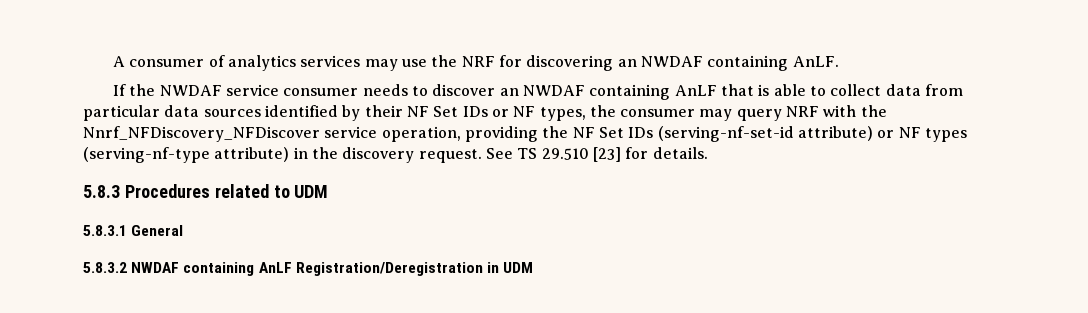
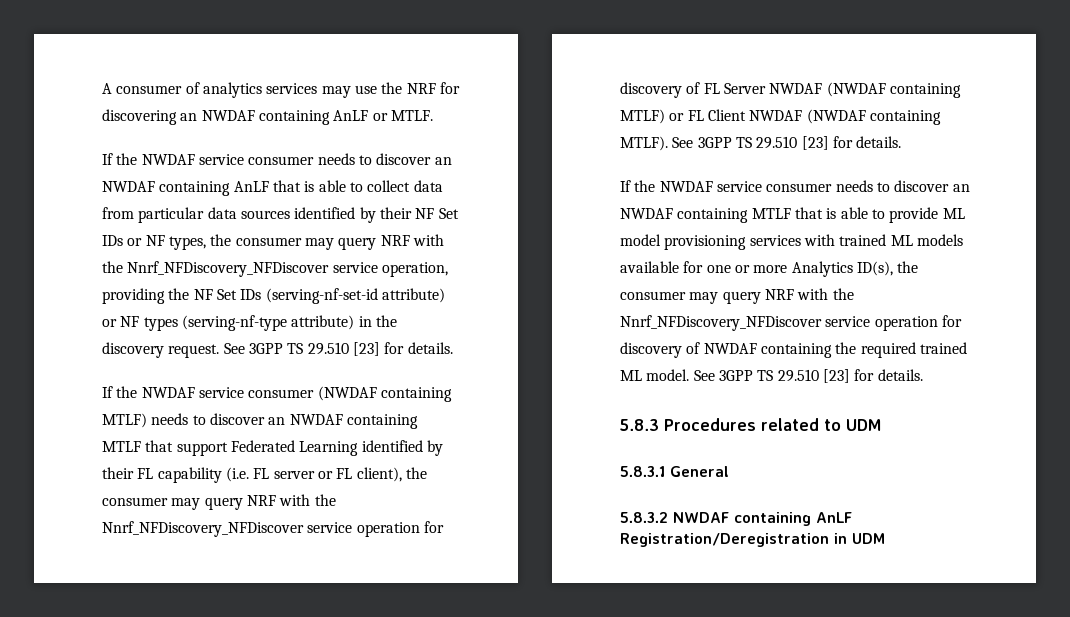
- A consumer of analytics services may use the NRF for discovering an NWDAF containing AnLF.
+ A consumer of analytics services may use the NRF for discovering an NWDAF containing AnLF or MTLF.
- If the NWDAF service consumer needs to discover an NWDAF containing AnLF that is able to collect data from particular data sources identified by their NF Set IDs or NF types, the consumer may query NRF with the Nnrf_NFDiscovery_NFDiscover service operation, providing the NF Set IDs (serving-nf-set-id attribute) or NF types (serving-nf-type attribute) in the discovery request. See TS 29.510 [23] for details.
+ If the NWDAF service consumer needs to discover an NWDAF containing AnLF that is able to collect data from particular data sources identified by their NF Set IDs or NF types, the consumer may query NRF with the Nnrf_NFDiscovery_NFDiscover service operation, providing the NF Set IDs (serving-nf-set-id attribute) or NF types (serving-nf-type attribute) in the discovery request. See 3GPP TS 29.510 [23] for details.
+ If the NWDAF service consumer (NWDAF containing MTLF) needs to discover an NWDAF containing MTLF that support Federated Learning identified by their FL capability (i.e. FL server or FL client), the consumer may query NRF with the Nnrf_NFDiscovery_NFDiscover service operation for discovery of FL Server NWDAF (NWDAF containing MTLF) or FL Client NWDAF (NWDAF containing MTLF). See 3GPP TS 29.510 [23] for details.
+ If the NWDAF service consumer needs to discover an NWDAF containing MTLF that is able to provide ML model provisioning services with trained ML models available for one or more Analytics ID(s), the consumer may query NRF with the Nnrf_NFDiscovery_NFDiscover service operation for discovery of NWDAF containing the required trained ML model. See 3GPP TS 29.510 [23] for details.

